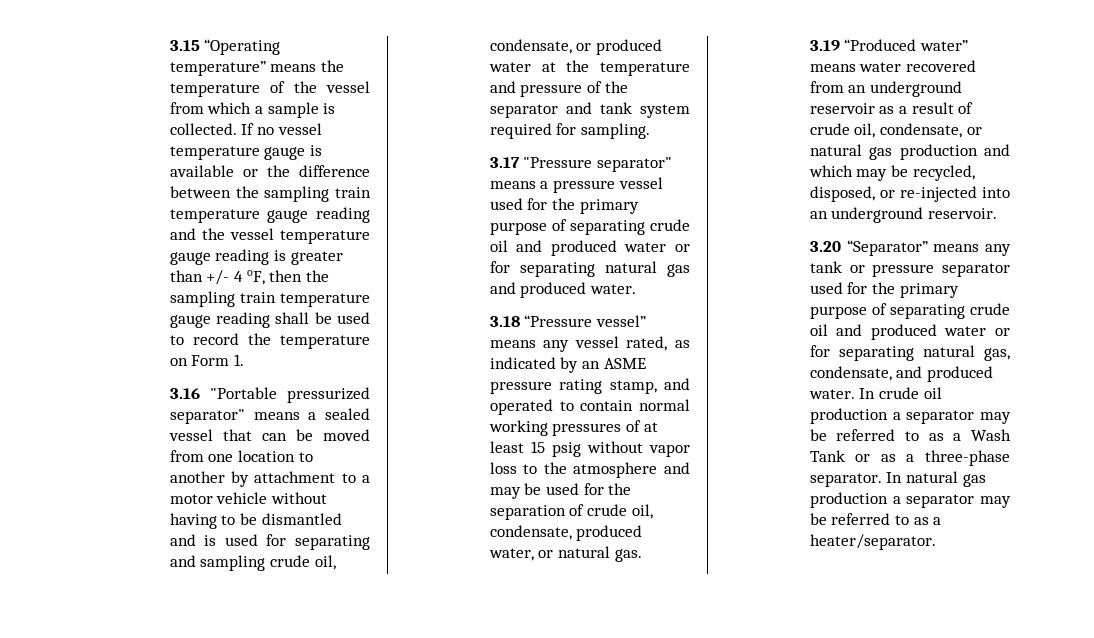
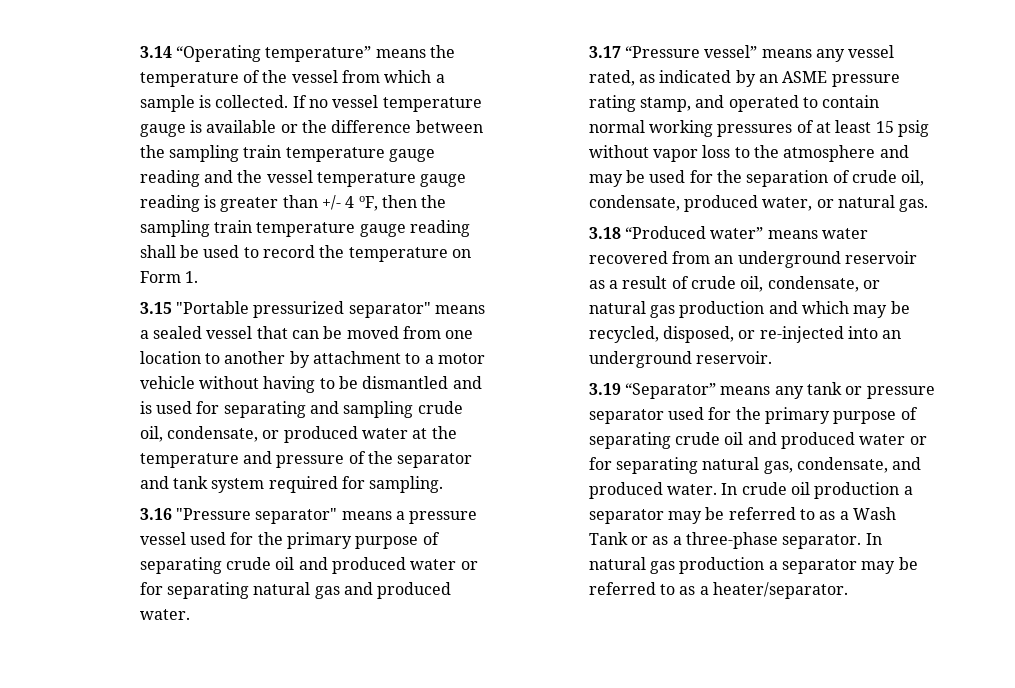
- 3.15 “Operating temperature” means the temperature of the vessel from which a sample is collected.
+ 3.14 “Operating temperature” means the temperature of the vessel from which a sample is collected.
- 3.16 "Portable pressurized separator" means a sealed vessel that can be moved from one location to another by attachment to a motor vehicle without having to be dismantled and is used for separating and sampling crude oil, condensate, or produced water at the temperature and pressure of the separator and tank system required for sampling.
+ 3.15 "Portable pressurized separator" means a sealed vessel that can be moved from one location to another by attachment to a motor vehicle without having to be dismantled and is used for separating and sampling crude oil, condensate, or produced water at the temperature and pressure of the separator and tank system required for sampling.
- 3.17 "Pressure separator" means a pressure vessel used for the primary purpose of separating crude oil and produced water or for separating natural gas and produced water.
+ 3.16 "Pressure separator" means a pressure vessel used for the primary purpose of separating crude oil and produced water or for separating natural gas and produced water.
- 3.18 “Pressure vessel” means any vessel rated, as indicated by an ASME pressure rating stamp, and operated to contain normal working pressures of at least 15 psig without vapor loss to the atmosphere and may be used for the separation of crude oil, condensate, produced water, or natural gas.
+ 3.17 “Pressure vessel” means any vessel rated, as indicated by an ASME pressure rating stamp, and operated to contain normal working pressures of at least 15 psig without vapor loss to the atmosphere and may be used for the separation of crude oil, condensate, produced water, or natural gas.
- 3.19 “Produced water” means water recovered from an underground reservoir as a result of crude oil, condensate, or natural gas production and which may be recycled, disposed, or re-injected into an underground reservoir.
+ 3.18 “Produced water” means water recovered from an underground reservoir as a result of crude oil, condensate, or natural gas production and which may be recycled, disposed, or re-injected into an underground reservoir.
- 3.20 “Separator” means any tank or pressure separator used for the primary purpose of separating crude oil and produced water or for separating natural gas, condensate, and produced water.
+ 3.19 “Separator” means any tank or pressure separator used for the primary purpose of separating crude oil and produced water or for separating natural gas, condensate, and produced water.

